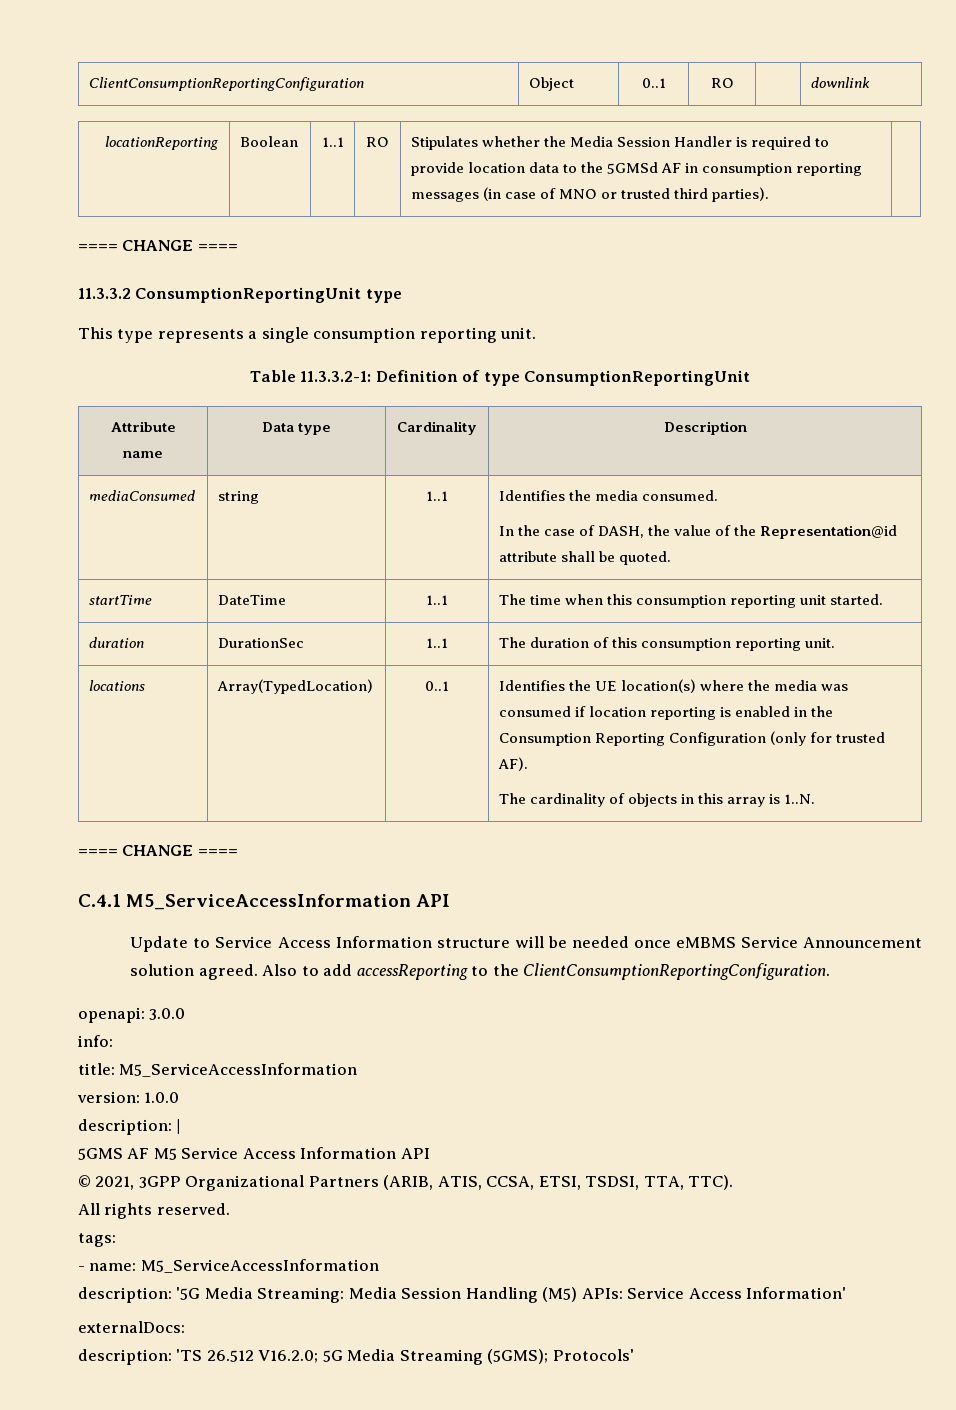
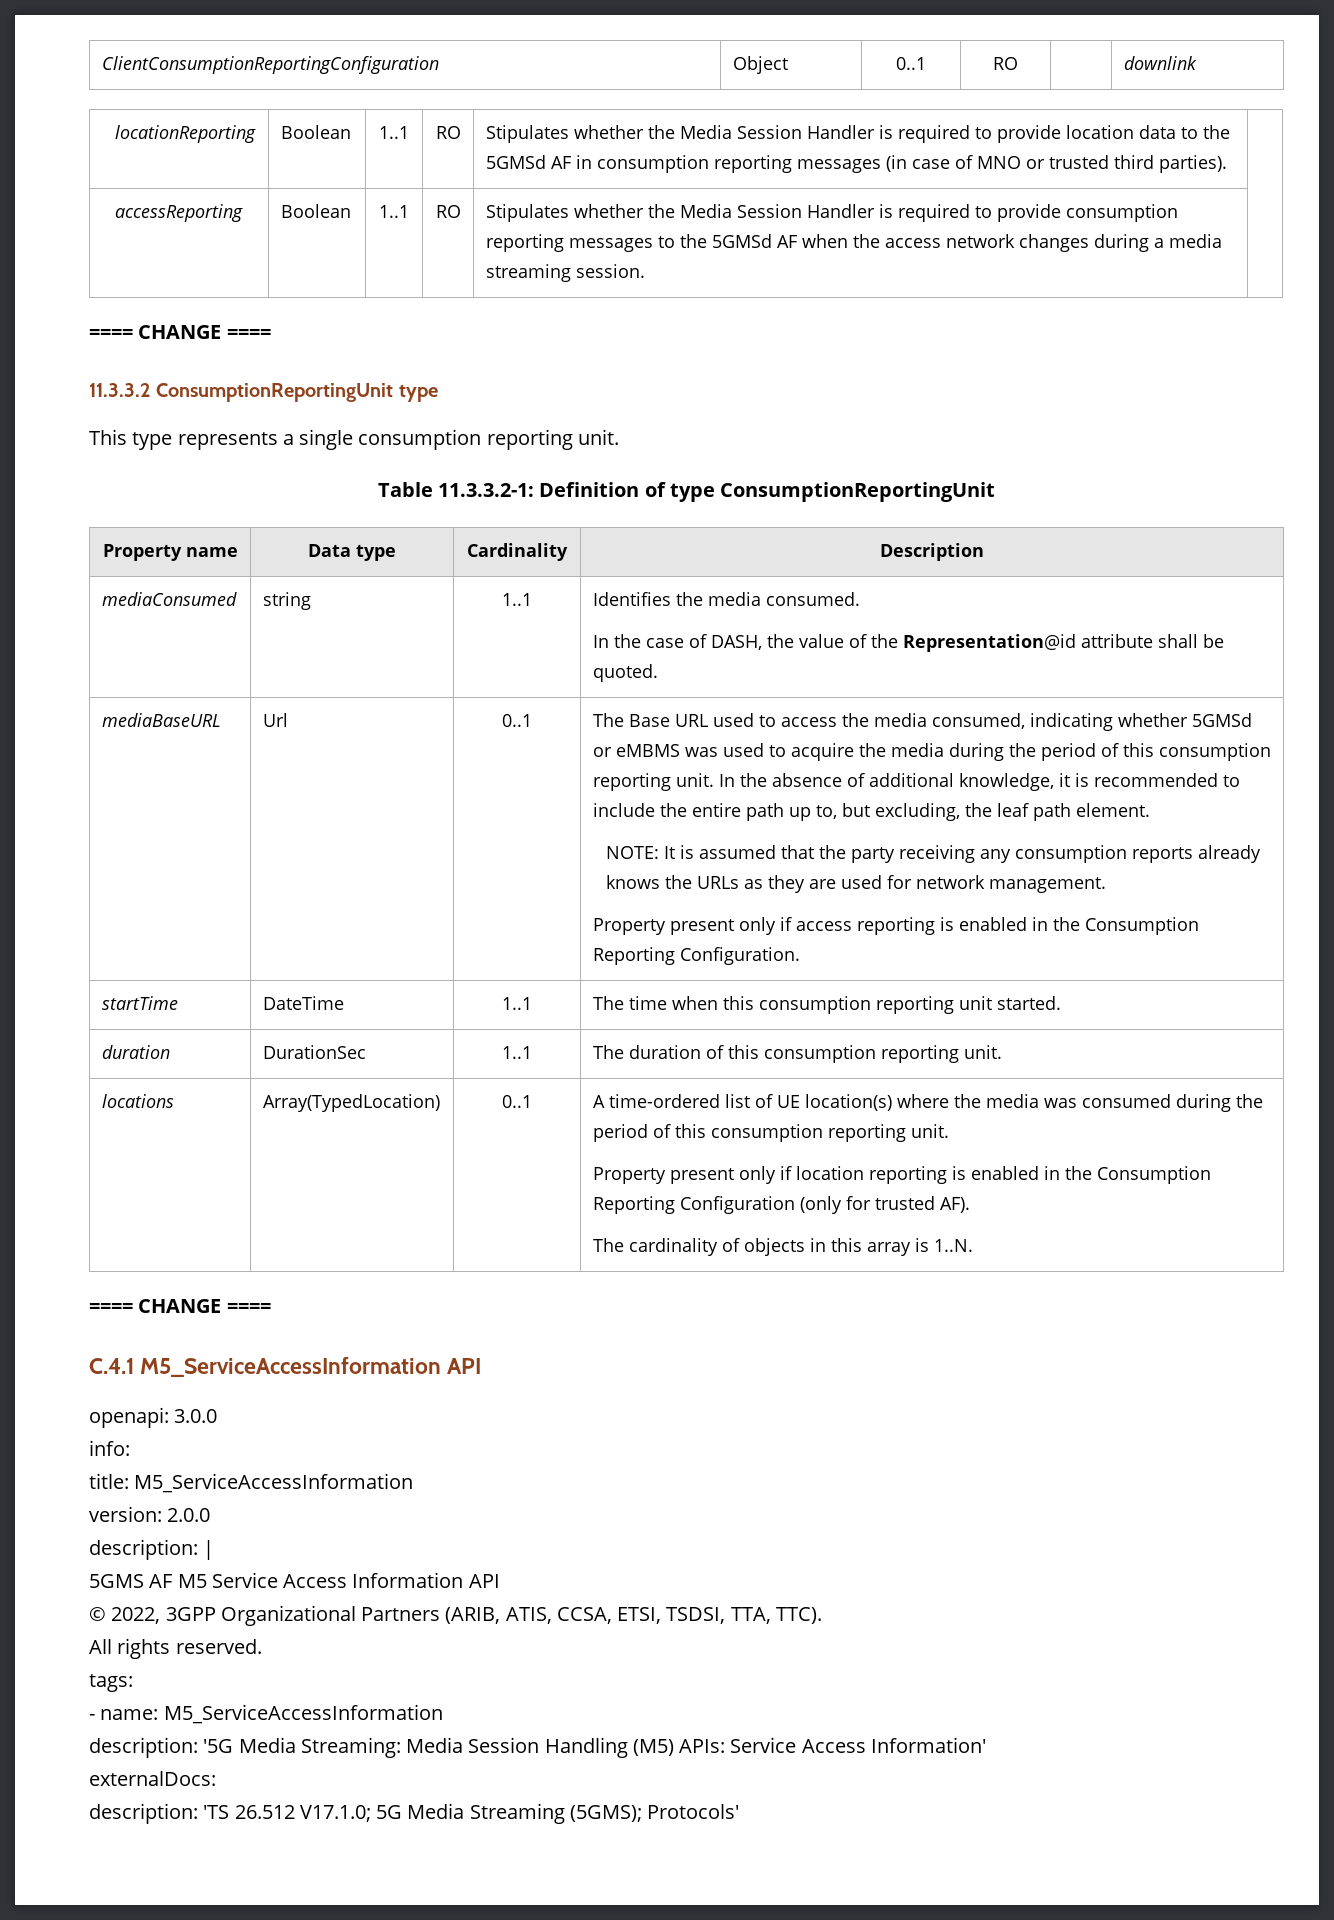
+ accessReporting | Boolean | 1..1 | RO | Stipulates whether the Media Session Handler is required to provide consumption reporting messages to the 5GMSd AF when the access network changes during a media streaming session. |
- Attribute name | Data type | Cardinality | Description
+ Property name | Data type | Cardinality | Description
+ mediaBaseURL | Url | 0..1 | The Base URL used to access the media consumed, indicating whether 5GMSd or eMBMS was used to acquire the media during the period of this consumption reporting unit. In the absence of additional knowledge, it is recommended to include the entire path up to, but excluding, the leaf path element.
+ NOTE: It is assumed that the party receiving any consumption reports already knows the URLs as they are used for network management.
+ Property present only if access reporting is enabled in the Consumption Reporting Configuration.
- Identifies the UE location(s) where the media was consumed if location reporting is enabled in the Consumption Reporting Configuration (only for trusted AF).
+ A time-ordered list of UE location(s) where the media was consumed during the period of this consumption reporting unit.
+ Property present only if location reporting is enabled in the Consumption Reporting Configuration (only for trusted AF).
- Update to Service Access Information structure will be needed once eMBMS Service Announcement solution agreed. Also to add accessReporting to the ClientConsumptionReportingConfiguration.
- version: 1.0.0
+ version: 2.0.0
- © 2021, 3GPP Organizational Partners (ARIB, ATIS, CCSA, ETSI, TSDSI, TTA, TTC).
+ © 2022, 3GPP Organizational Partners (ARIB, ATIS, CCSA, ETSI, TSDSI, TTA, TTC).
- description: 'TS 26.512 V16.2.0; 5G Media Streaming (5GMS); Protocols'
+ description: 'TS 26.512 V17.1.0; 5G Media Streaming (5GMS); Protocols'

